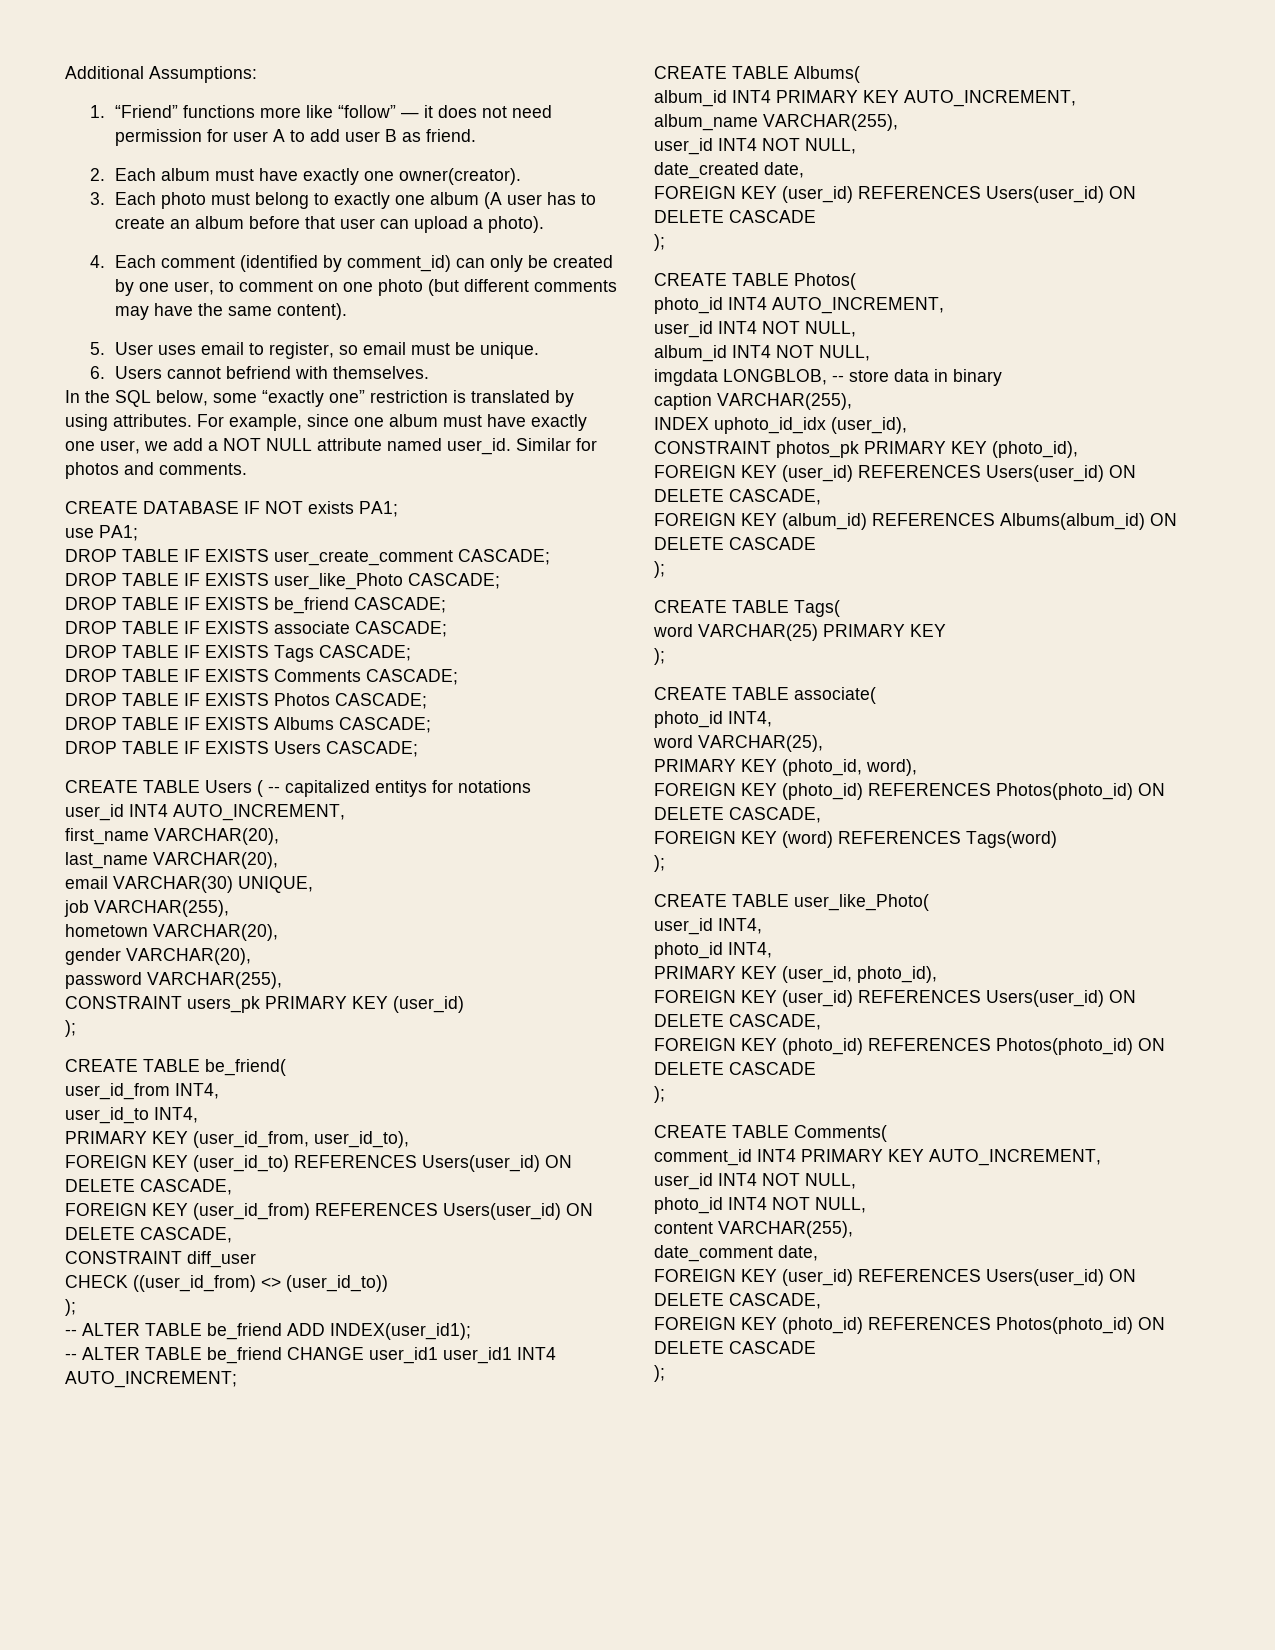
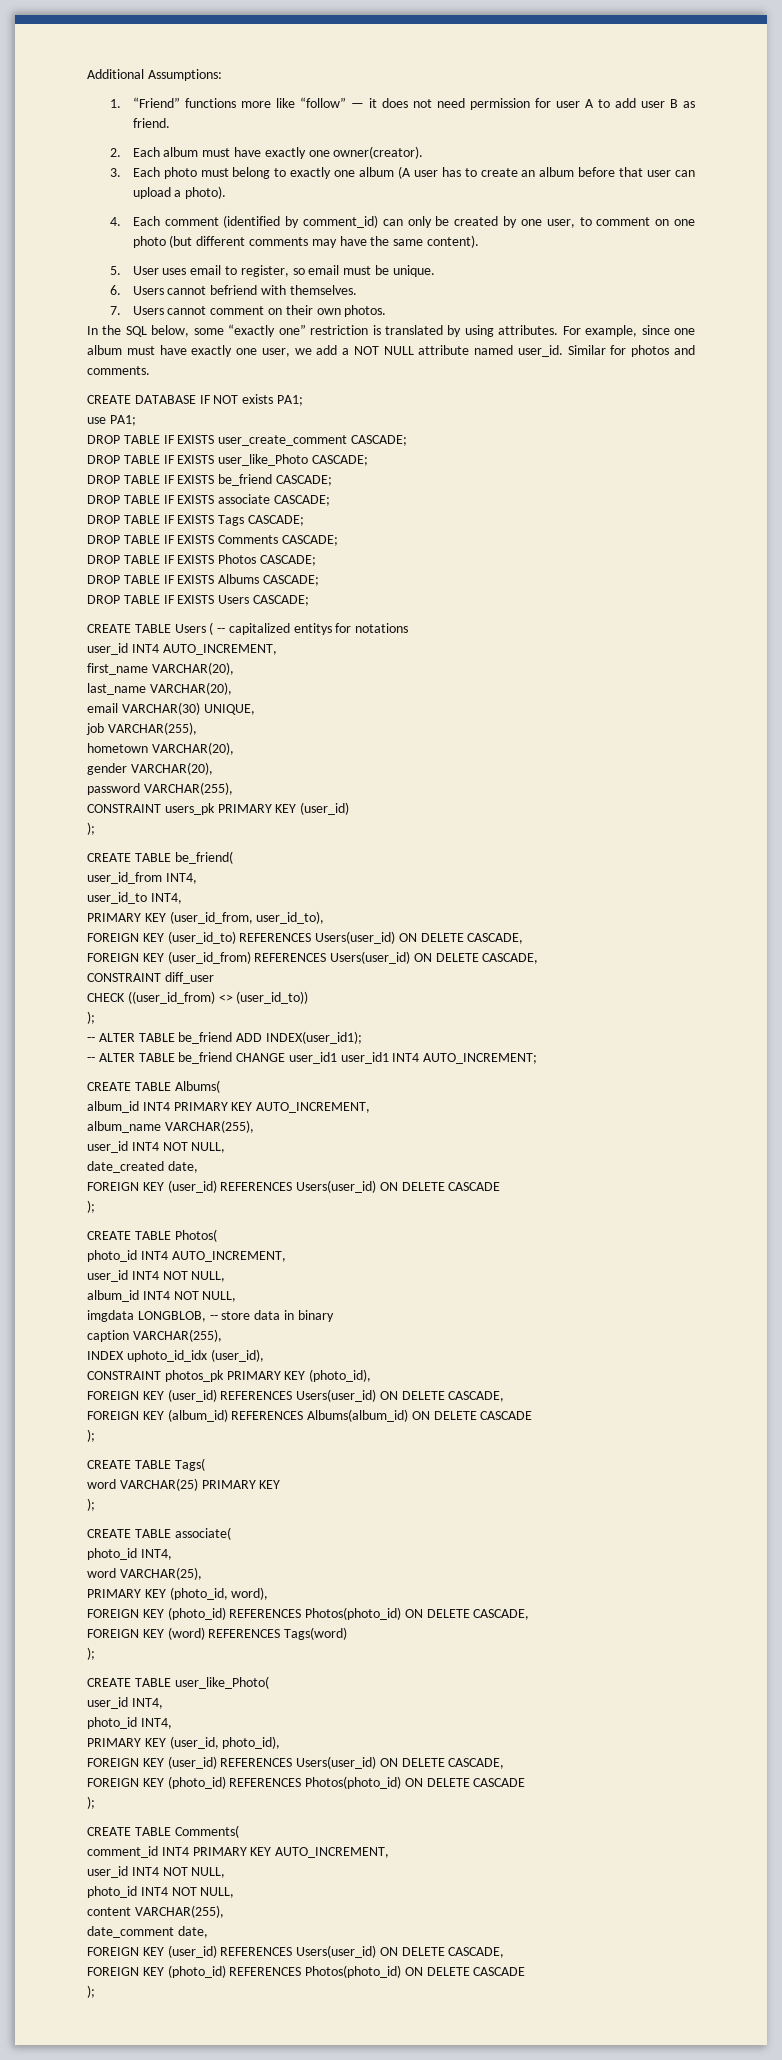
+ 7. Users cannot comment on their own photos.

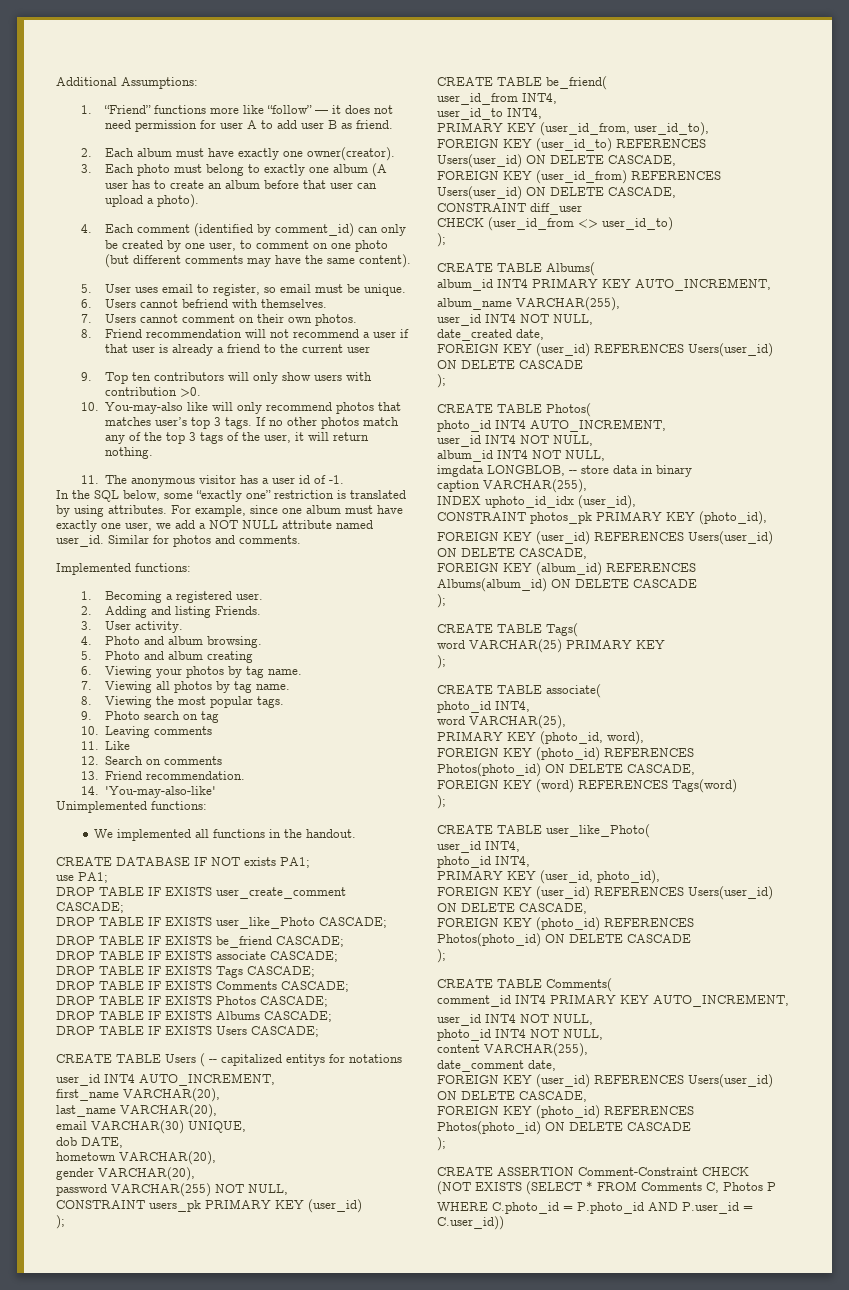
+ 8. Friend recommendation will not recommend a user if that user is already a friend to the current user
+ 9. Top ten contributors will only show users with contribution >0.
+ 10. You-may-also like will only recommend photos that matches user’s top 3 tags. If no other photos match any of the top 3 tags of the user, it will return nothing.
+ 11. The anonymous visitor has a user id of -1.
+ Implemented functions:
+ 1. Becoming a registered user.
+ 2. Adding and listing Friends.
+ 3. User activity.
+ 4. Photo and album browsing.
+ 5. Photo and album creating
+ 6. Viewing your photos by tag name.
+ 7. Viewing all photos by tag name.
+ 8. Viewing the most popular tags.
+ 9. Photo search on tag
+ 10. Leaving comments
+ 11. Like
+ 12. Search on comments
+ 13. Friend recommendation.
+ 14. 'You-may-also-like'
+ Unimplemented functions:
+ We implemented all functions in the handout.
- job VARCHAR(255),
+ dob DATE,
- password VARCHAR(255),
+ password VARCHAR(255) NOT NULL,
- CHECK ((user_id_from) <> (user_id_to))
+ CHECK (user_id_from <> user_id_to)
  );
- -- ALTER TABLE be_friend ADD INDEX(user_id1);
- -- ALTER TABLE be_friend CHANGE user_id1 user_id1 INT4 AUTO_INCREMENT;
+ CREATE ASSERTION Comment-Constraint CHECK
+ (NOT EXISTS (SELECT * FROM Comments C, Photos P
+ WHERE C.photo_id = P.photo_id AND P.user_id = C.user_id))

